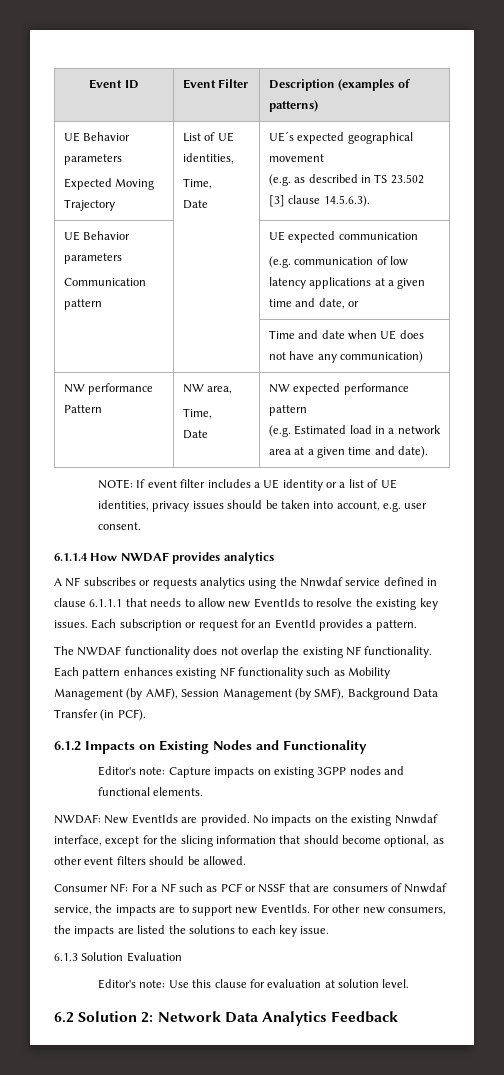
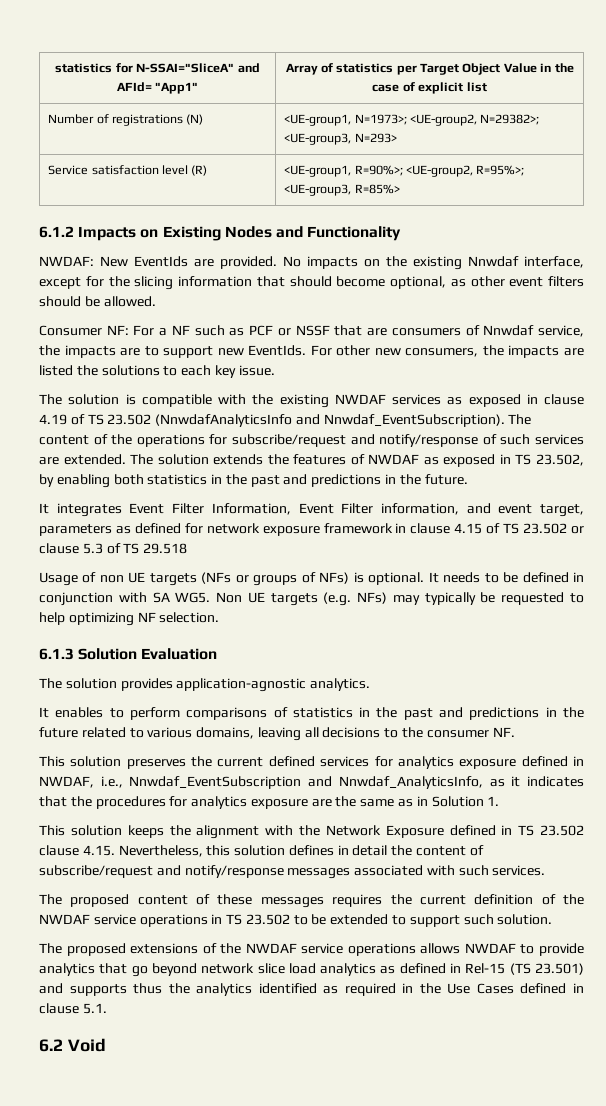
- Event ID | Event Filter | Description (examples of patterns)
- UE Behavior parameters
- Expected Moving Trajectory | List of UE identities,
- Time,
- Date | UE´s expected geographical movement
- (e.g. as described in TS 23.502 [3] clause 14.5.6.3).
- UE Behavior parameters
- Communication pattern | | UE expected communication
- (e.g. communication of low latency applications at a given time and date, or
- | | Time and date when UE does not have any communication)
- NW performance Pattern | NW area,
- Time,
- Date | NW expected performance pattern
- (e.g. Estimated load in a network area at a given time and date).
- NOTE: If event filter includes a UE identity or a list of UE identities, privacy issues should be taken into account, e.g. user consent.
- 6.1.1.4 How NWDAF provides analytics
- A NF subscribes or requests analytics using the Nnwdaf service defined in clause 6.1.1.1 that needs to allow new EventIds to resolve the existing key issues. Each subscription or request for an EventId provides a pattern.
- The NWDAF functionality does not overlap the existing NF functionality. Each pattern enhances existing NF functionality such as Mobility Management (by AMF), Session Management (by SMF), Background Data Transfer (in PCF).
+ statistics for N-SSAI="SliceA" and AFId= "App1" | Array of statistics per Target Object Value in the case of explicit list
+ Number of registrations (N) | <UE-group1, N=1973>; <UE-group2, N=29382>; <UE-group3, N=293>
+ Service satisfaction level (R) | <UE-group1, R=90%>; <UE-group2, R=95%>; <UE-group3, R=85%>
- Editor's note: Capture impacts on existing 3GPP nodes and functional elements.
+ The solution is compatible with the existing NWDAF services as exposed in clause 4.19 of TS 23.502 (NnwdafAnalyticsInfo and Nnwdaf_EventSubscription). The content of the operations for subscribe/request and notify/response of such services are extended. The solution extends the features of NWDAF as exposed in TS 23.502, by enabling both statistics in the past and predictions in the future.
+ It integrates Event Filter Information, Event Filter information, and event target, parameters as defined for network exposure framework in clause 4.15 of TS 23.502 or clause 5.3 of TS 29.518
+ Usage of non UE targets (NFs or groups of NFs) is optional. It needs to be defined in conjunction with SA WG5. Non UE targets (e.g. NFs) may typically be requested to help optimizing NF selection.
  6.1.3 Solution Evaluation
- Editor's note: Use this clause for evaluation at solution level.
- 6.2 Solution 2: Network Data Analytics Feedback
+ The solution provides application-agnostic analytics.
+ It enables to perform comparisons of statistics in the past and predictions in the future related to various domains, leaving all decisions to the consumer NF.
+ This solution preserves the current defined services for analytics exposure defined in NWDAF, i.e., Nnwdaf_EventSubscription and Nnwdaf_AnalyticsInfo, as it indicates that the procedures for analytics exposure are the same as in Solution 1.
+ This solution keeps the alignment with the Network Exposure defined in TS 23.502 clause 4.15. Nevertheless, this solution defines in detail the content of subscribe/request and notify/response messages associated with such services.
+ The proposed content of these messages requires the current definition of the NWDAF service operations in TS 23.502 to be extended to support such solution.
+ The proposed extensions of the NWDAF service operations allows NWDAF to provide analytics that go beyond network slice load analytics as defined in Rel-15 (TS 23.501) and supports thus the analytics identified as required in the Use Cases defined in clause 5.1.
+ 6.2 Void

